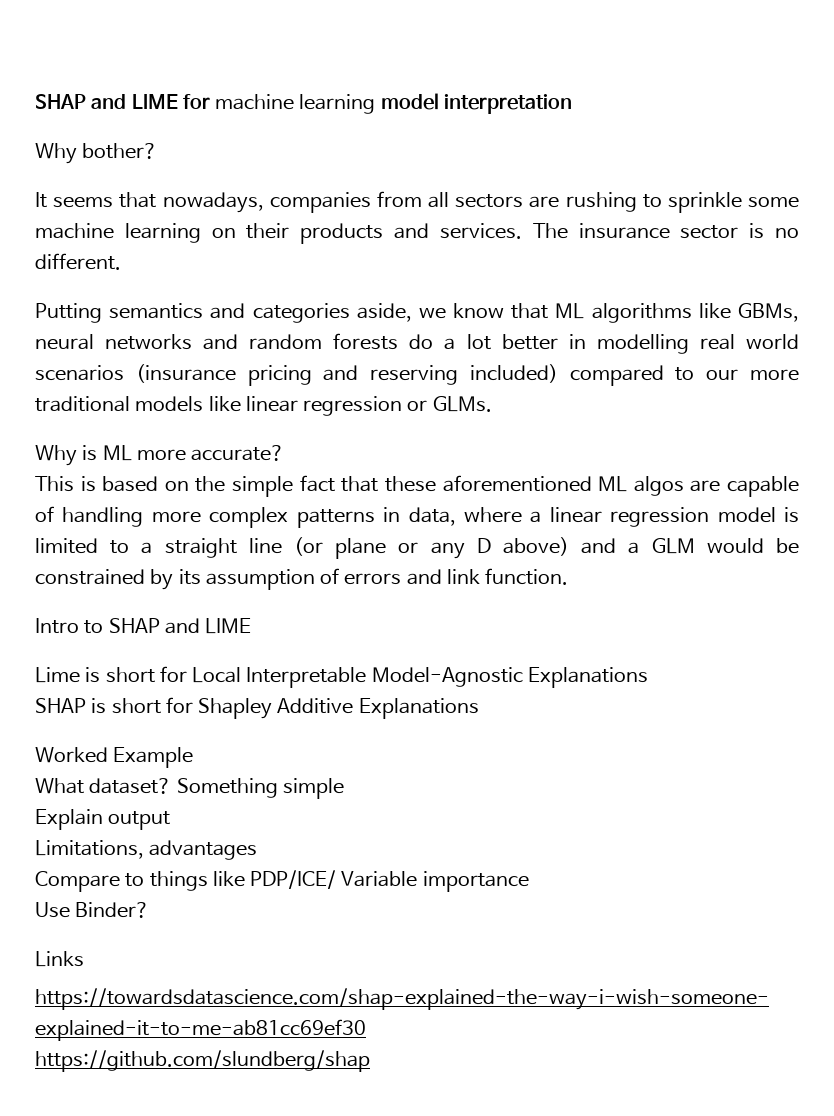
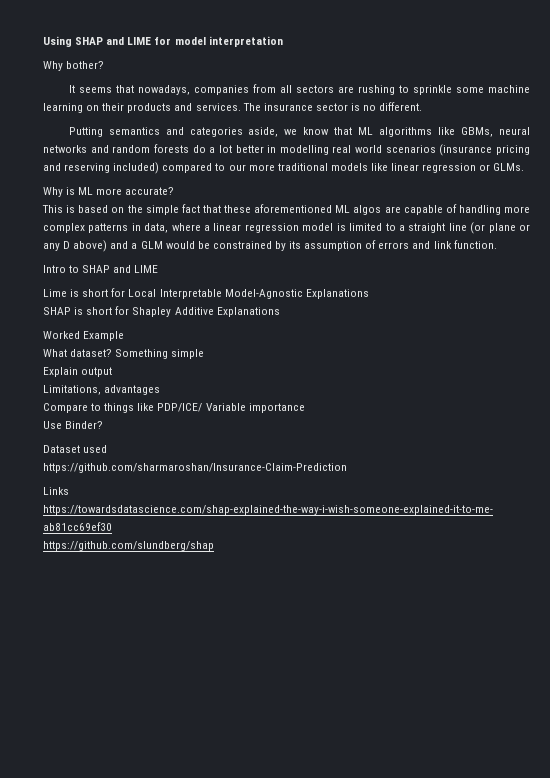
- SHAP and LIME for machine learning model interpretation
+ Using SHAP and LIME for model interpretation
+ Dataset used
+ https://github.com/sharmaroshan/Insurance-Claim-Prediction

